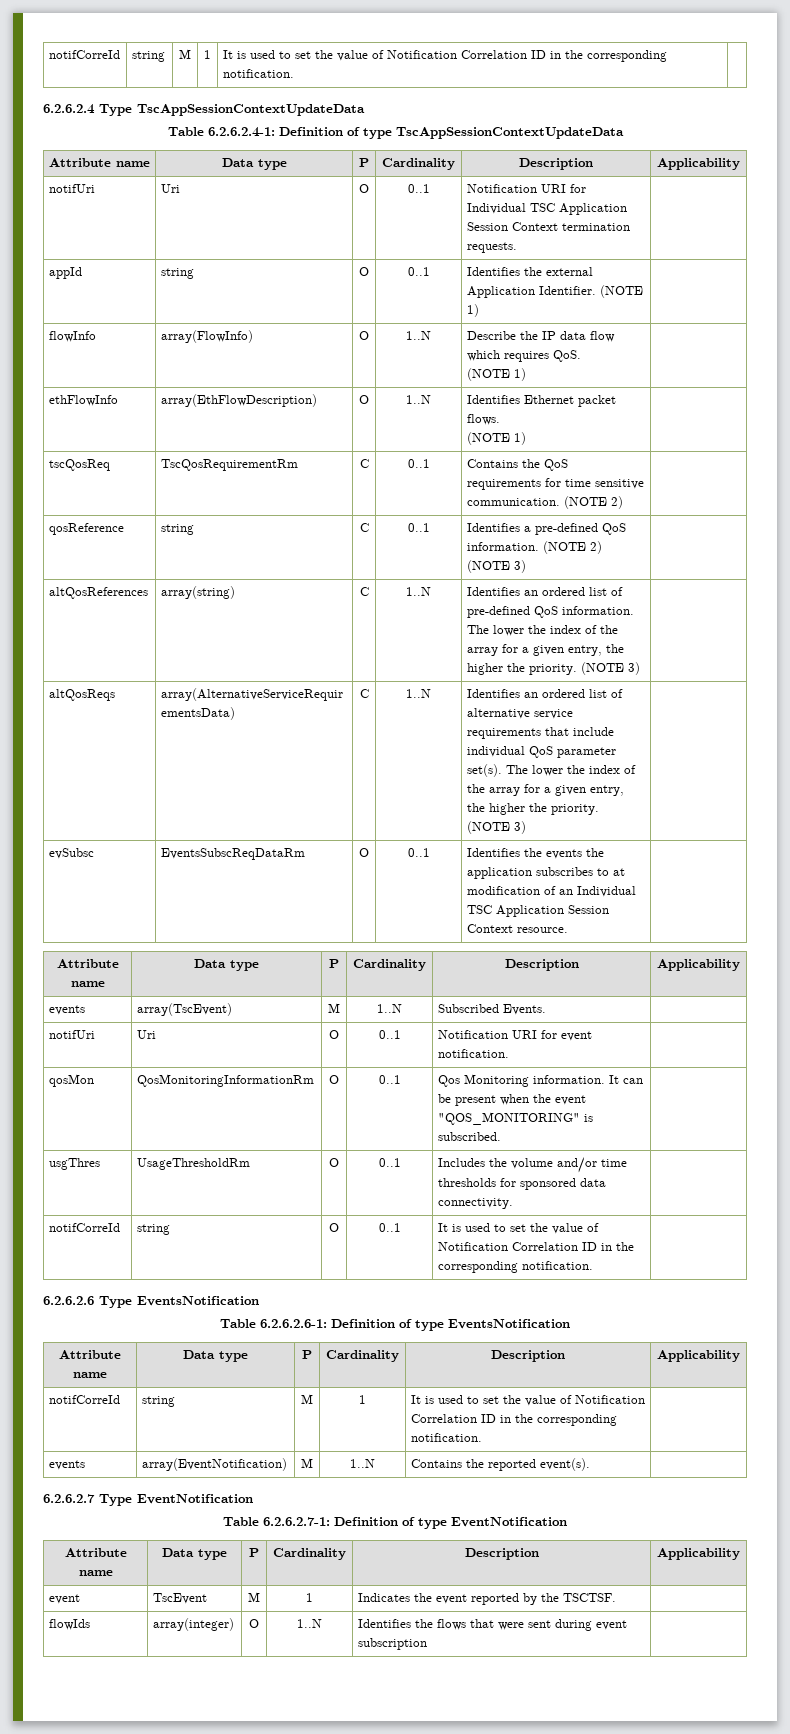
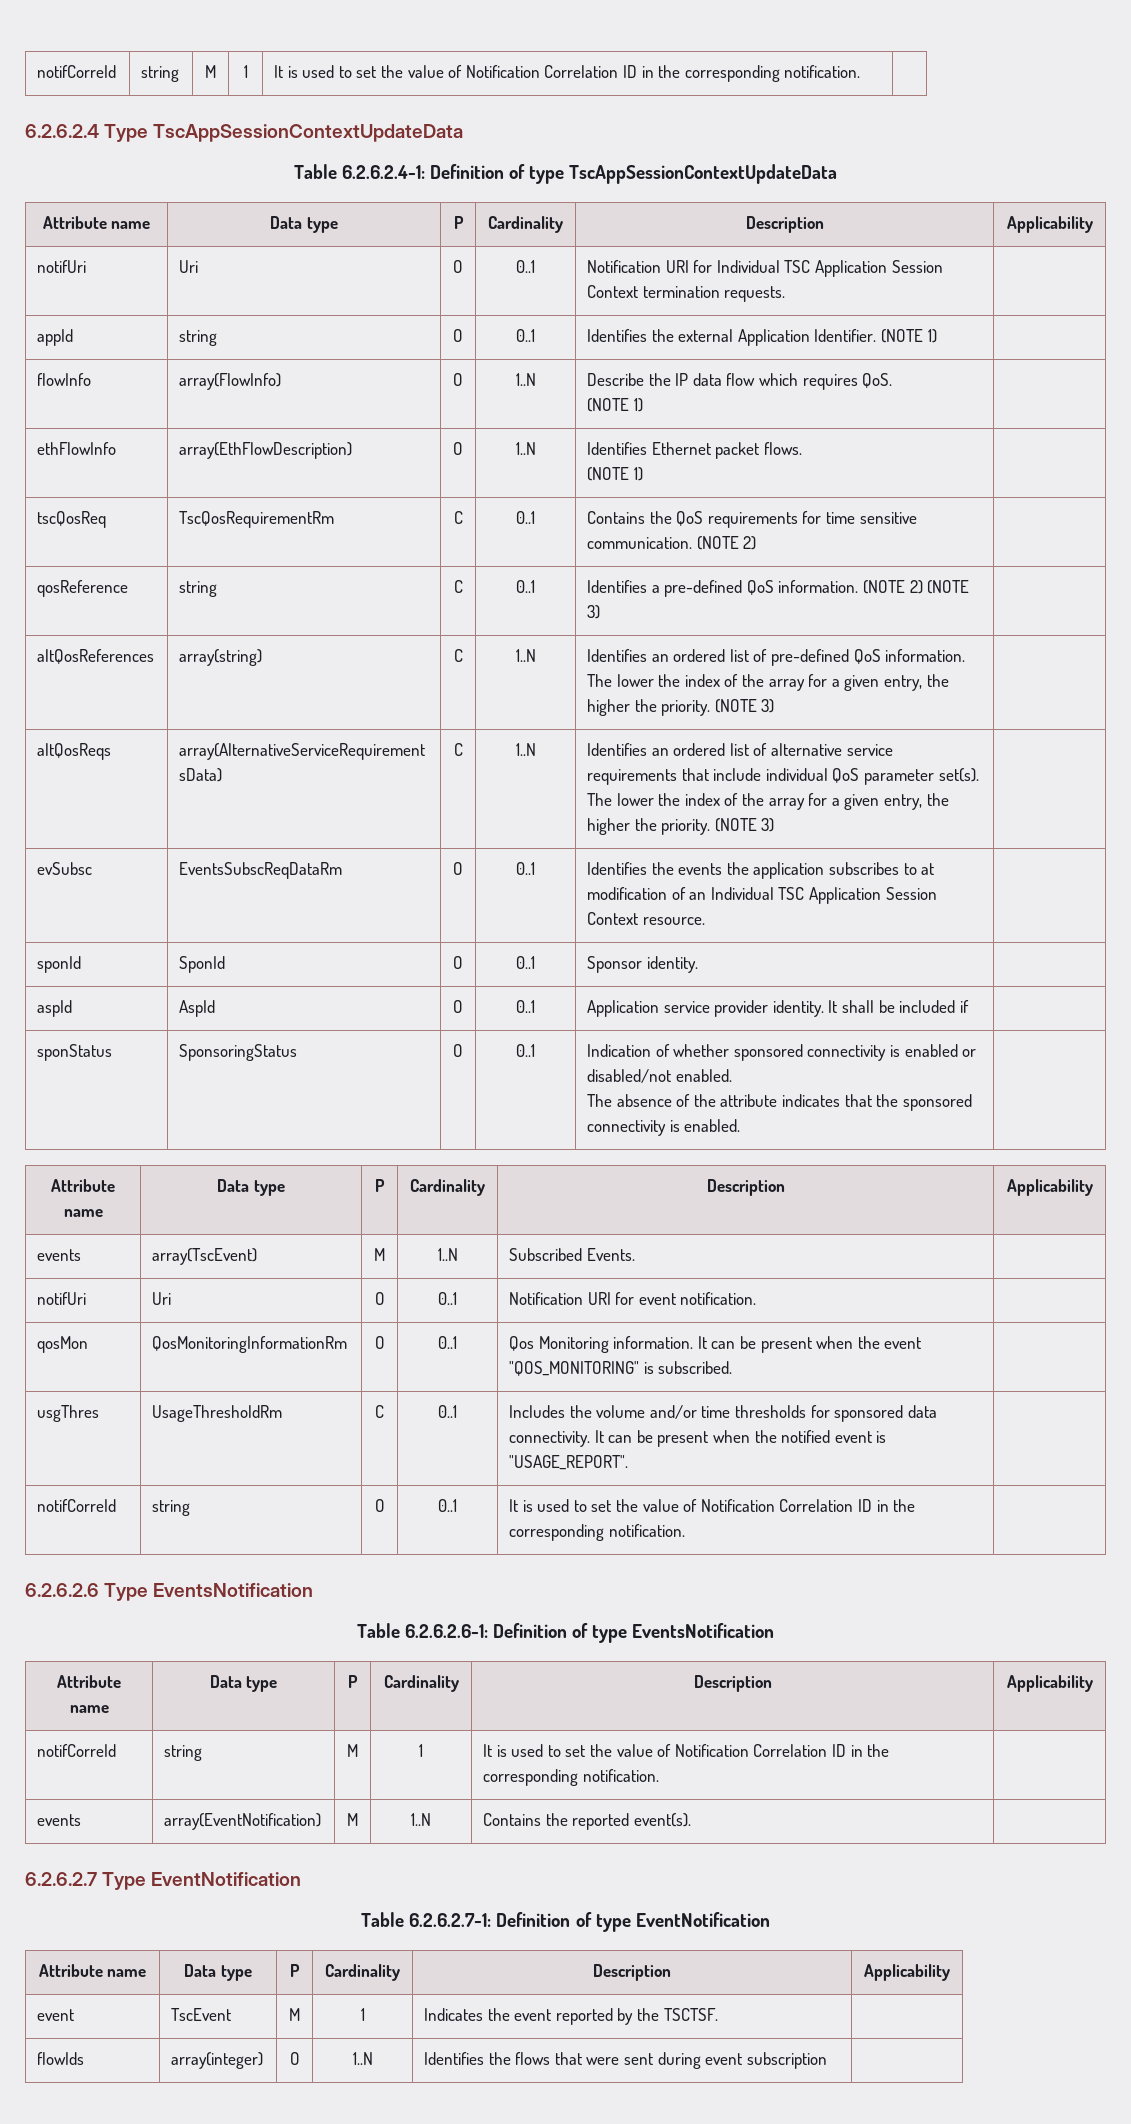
+ sponId | SponId | O | 0..1 | Sponsor identity. |
+ aspId | AspId | O | 0..1 | Application service provider identity. It shall be included if |
+ sponStatus | SponsoringStatus | O | 0..1 | Indication of whether sponsored connectivity is enabled or disabled/not enabled.
+ The absence of the attribute indicates that the sponsored connectivity is enabled. |
- usgThres | UsageThresholdRm | O | 0..1 | Includes the volume and/or time thresholds for sponsored data connectivity. |
+ usgThres | UsageThresholdRm | C | 0..1 | Includes the volume and/or time thresholds for sponsored data connectivity. It can be present when the notified event is "USAGE_REPORT". |

